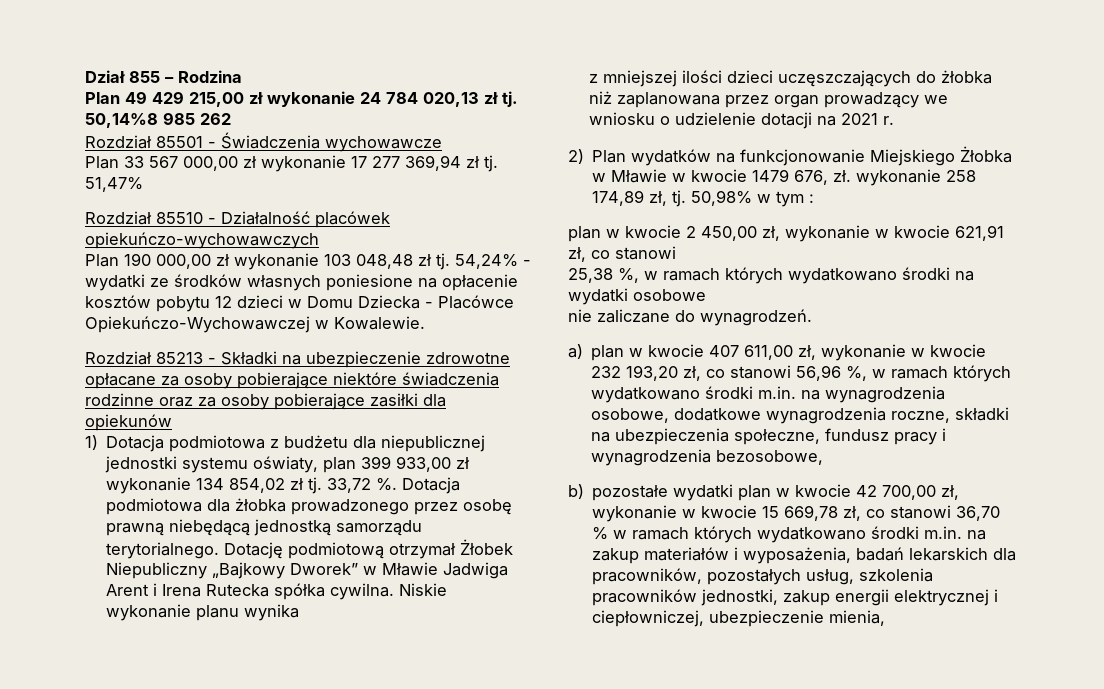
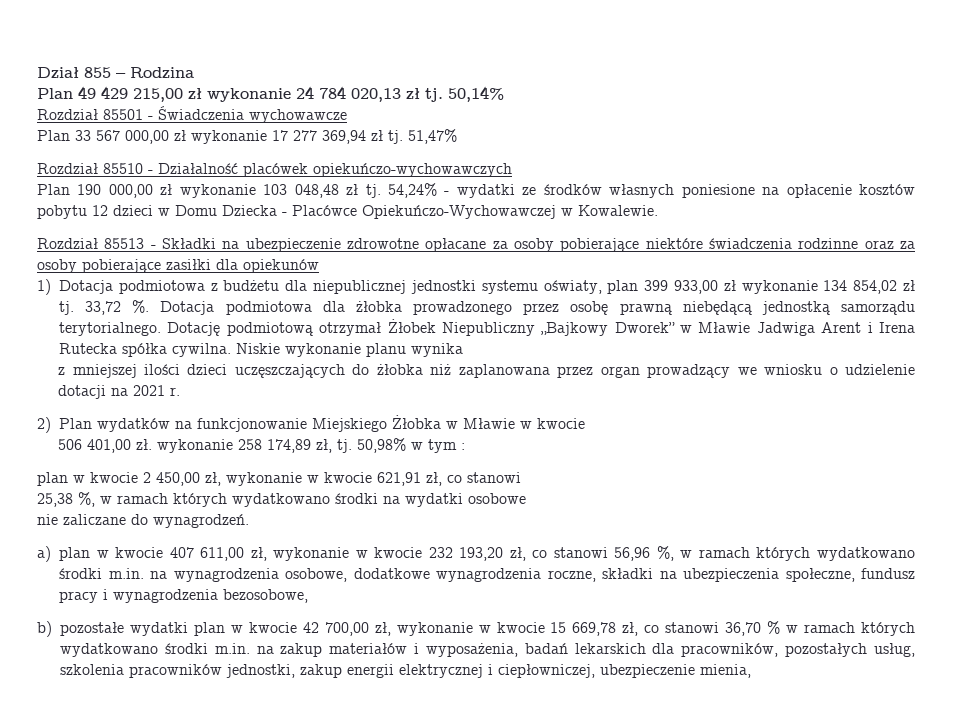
- 50,14%8 985 262
+ 50,14%
- Rozdział 85213 - Składki na ubezpieczenie zdrowotne opłacane za osoby pobierające niektóre świadczenia rodzinne oraz za osoby pobierające zasiłki dla opiekunów
+ Rozdział 85513 - Składki na ubezpieczenie zdrowotne opłacane za osoby pobierające niektóre świadczenia rodzinne oraz za osoby pobierające zasiłki dla opiekunów
- 2) Plan wydatków na funkcjonowanie Miejskiego Żłobka w Mławie w kwocie 1479 676, zł. wykonanie 258 174,89 zł, tj.
+ 2) Plan wydatków na funkcjonowanie Miejskiego Żłobka w Mławie w kwocie
+ 506 401,00 zł. wykonanie 258 174,89 zł, tj.

